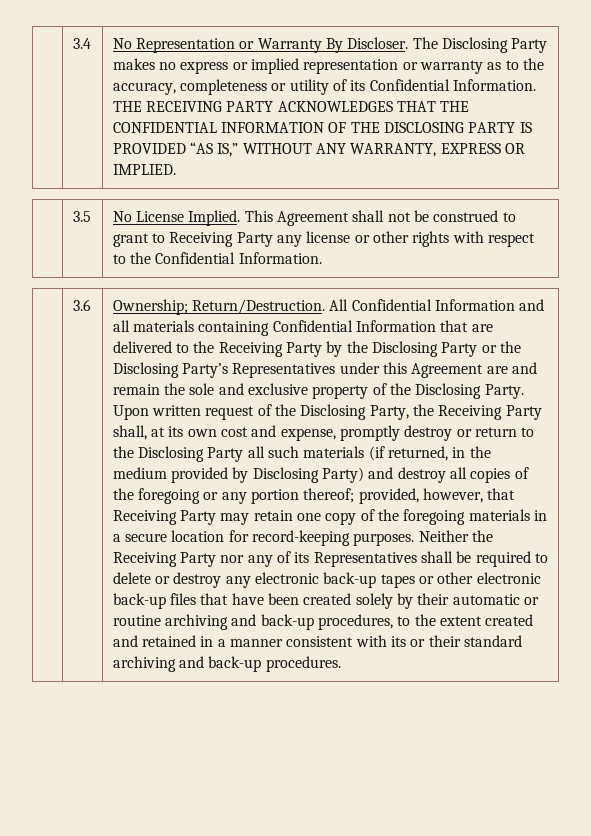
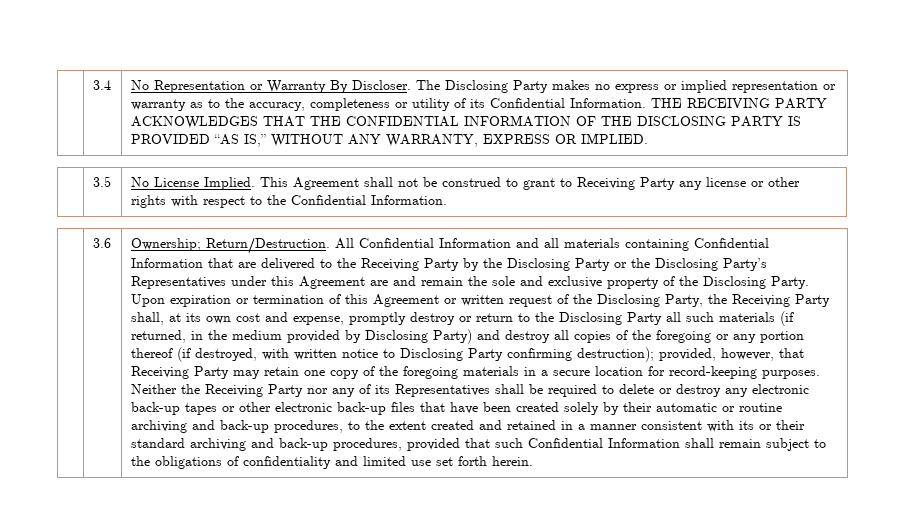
- Upon written request of the Disclosing Party, the Receiving Party shall, at its own cost and expense, promptly destroy or return to the Disclosing Party all such materials (if returned, in the medium provided by Disclosing Party) and destroy all copies of the foregoing or any portion thereof;
+ Upon expiration or termination of this Agreement or written request of the Disclosing Party, the Receiving Party shall, at its own cost and expense, promptly destroy or return to the Disclosing Party all such materials (if returned, in the medium provided by Disclosing Party) and destroy all copies of the foregoing or any portion thereof (if destroyed, with written notice to Disclosing Party confirming destruction);
- Neither the Receiving Party nor any of its Representatives shall be required to delete or destroy any electronic back-up tapes or other electronic back-up files that have been created solely by their automatic or routine archiving and back-up procedures, to the extent created and retained in a manner consistent with its or their standard archiving and back-up procedures.
+ Neither the Receiving Party nor any of its Representatives shall be required to delete or destroy any electronic back-up tapes or other electronic back-up files that have been created solely by their automatic or routine archiving and back-up procedures, to the extent created and retained in a manner consistent with its or their standard archiving and back-up procedures, provided that such Confidential Information shall remain subject to the obligations of confidentiality and limited use set forth herein.

